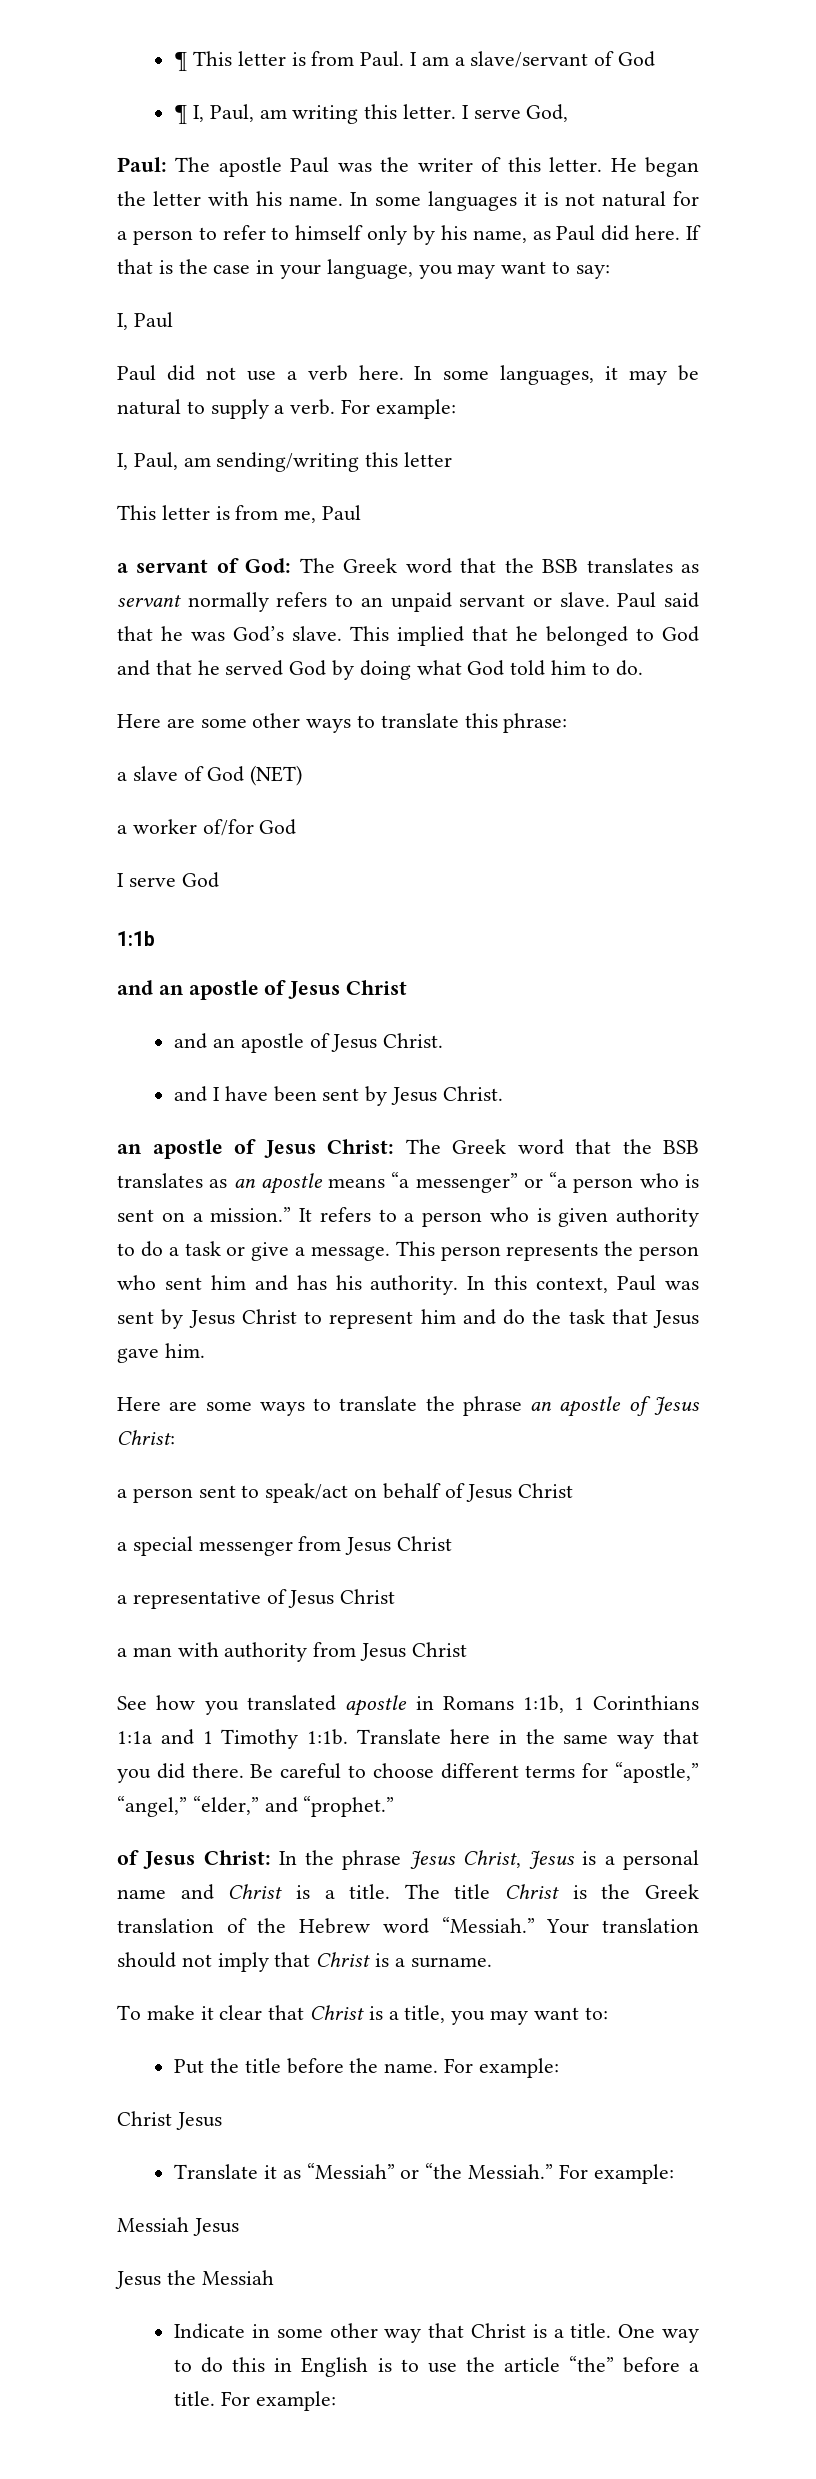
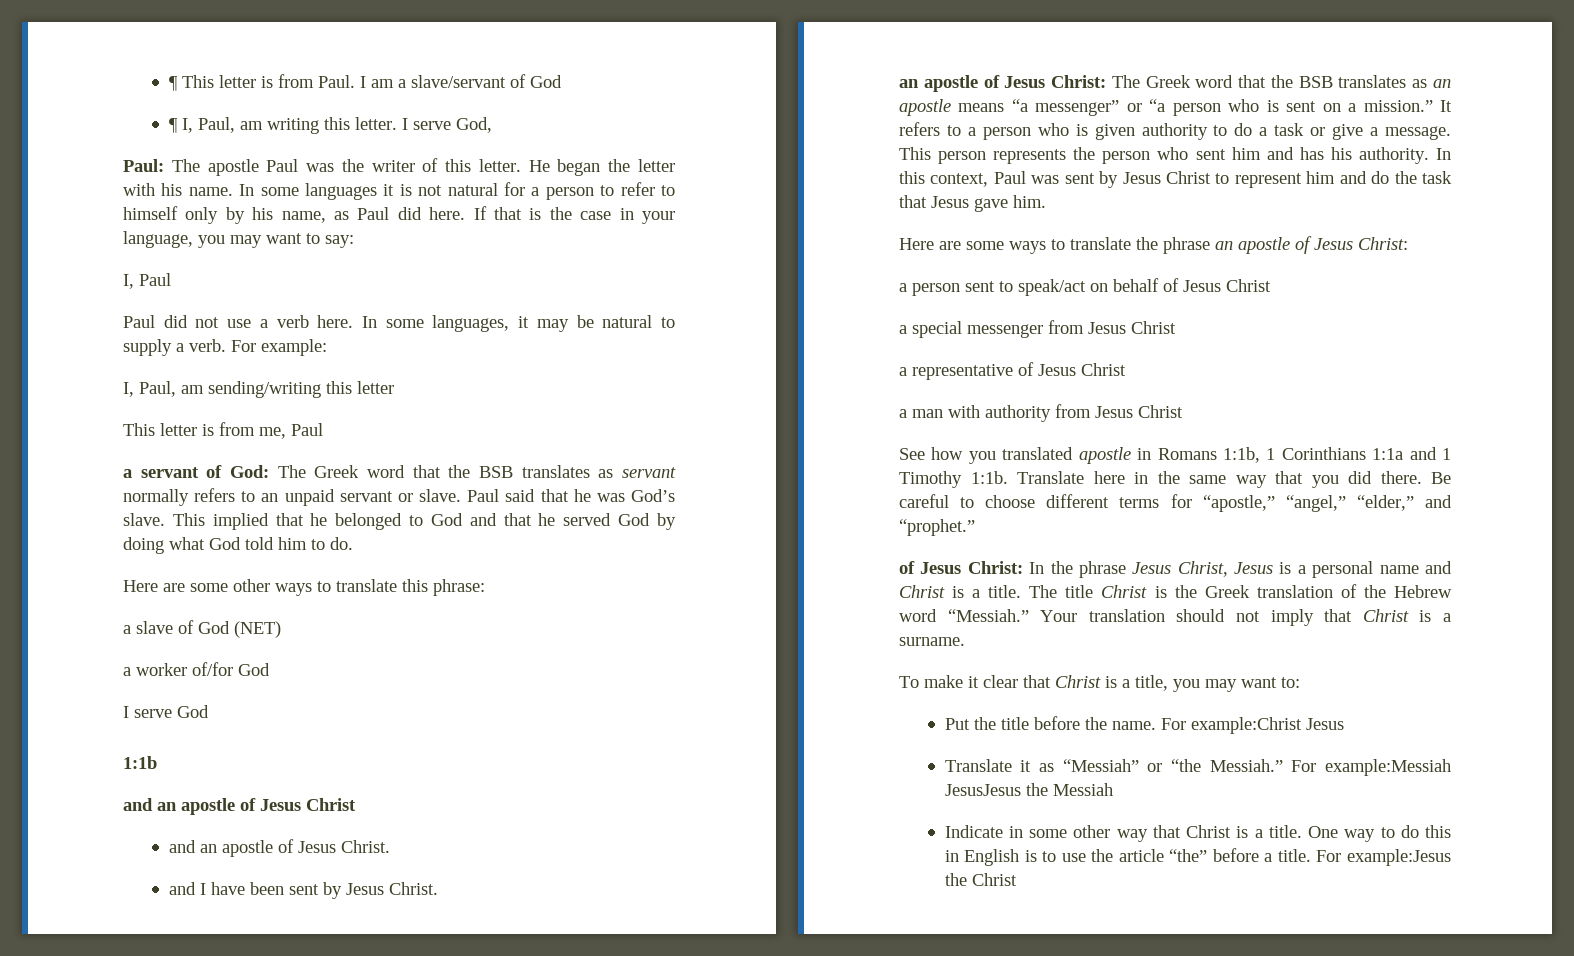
- Put the title before the name. For example:
- Christ Jesus
+ Put the title before the name. For example:Christ Jesus
- Translate it as “Messiah” or “the Messiah.” For example:
- Messiah Jesus
- Jesus the Messiah
+ Translate it as “Messiah” or “the Messiah.” For example:Messiah JesusJesus the Messiah
- One way to do this in English is to use the article “the” before a title. For example:
+ One way to do this in English is to use the article “the” before a title. For example:Jesus the Christ

